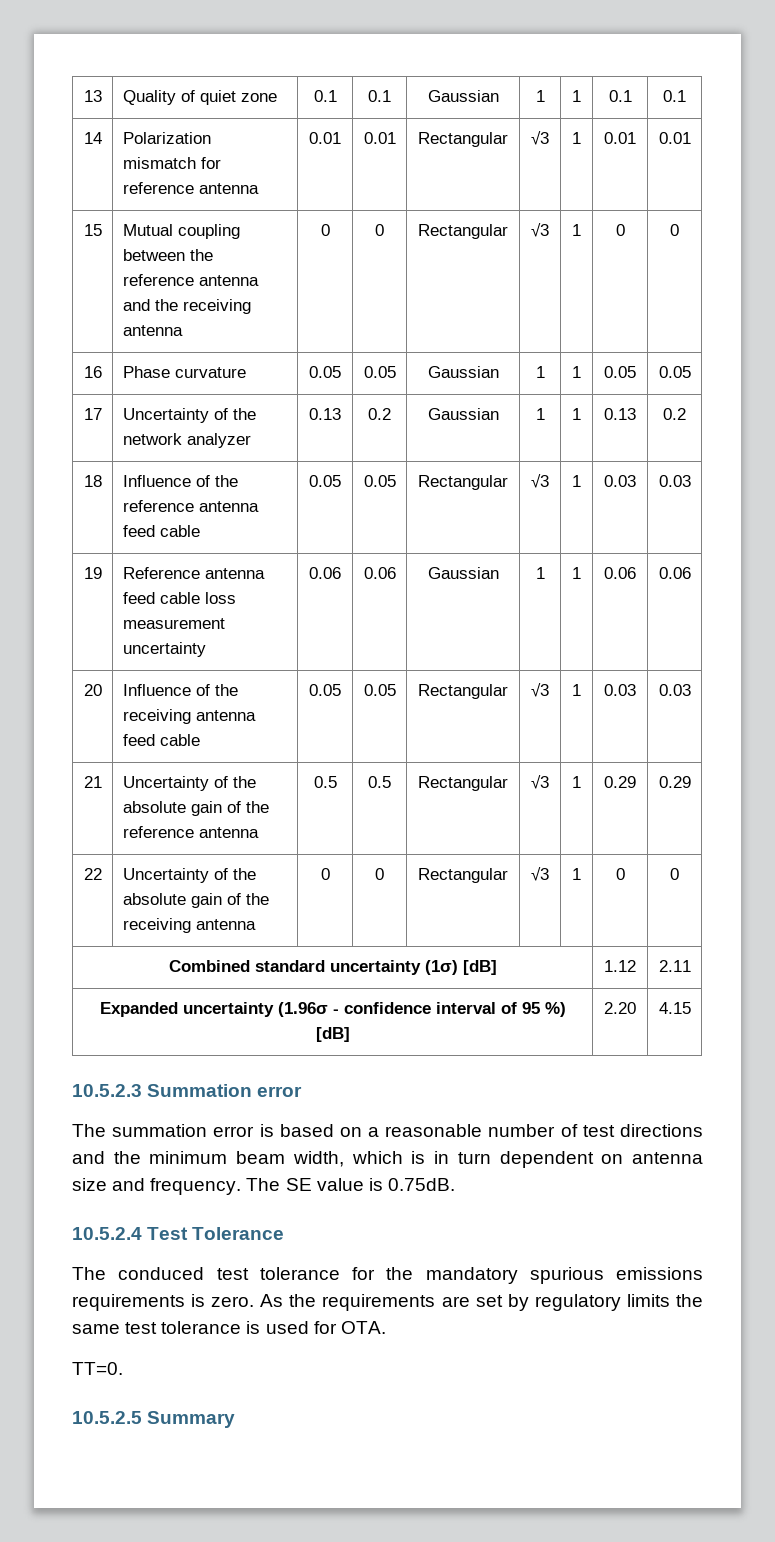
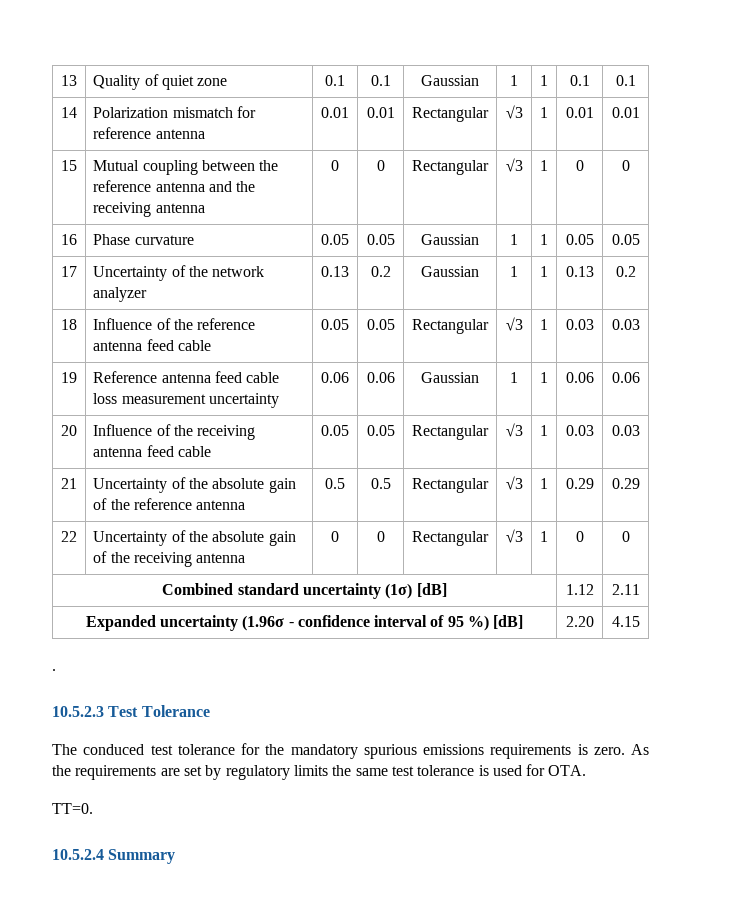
+ .
- 10.5.2.3 Summation error
- The summation error is based on a reasonable number of test directions and the minimum beam width, which is in turn dependent on antenna size and frequency. The SE value is 0.75dB.
- 10.5.2.4 Test Tolerance
+ 10.5.2.3 Test Tolerance
- 10.5.2.5 Summary
+ 10.5.2.4 Summary

